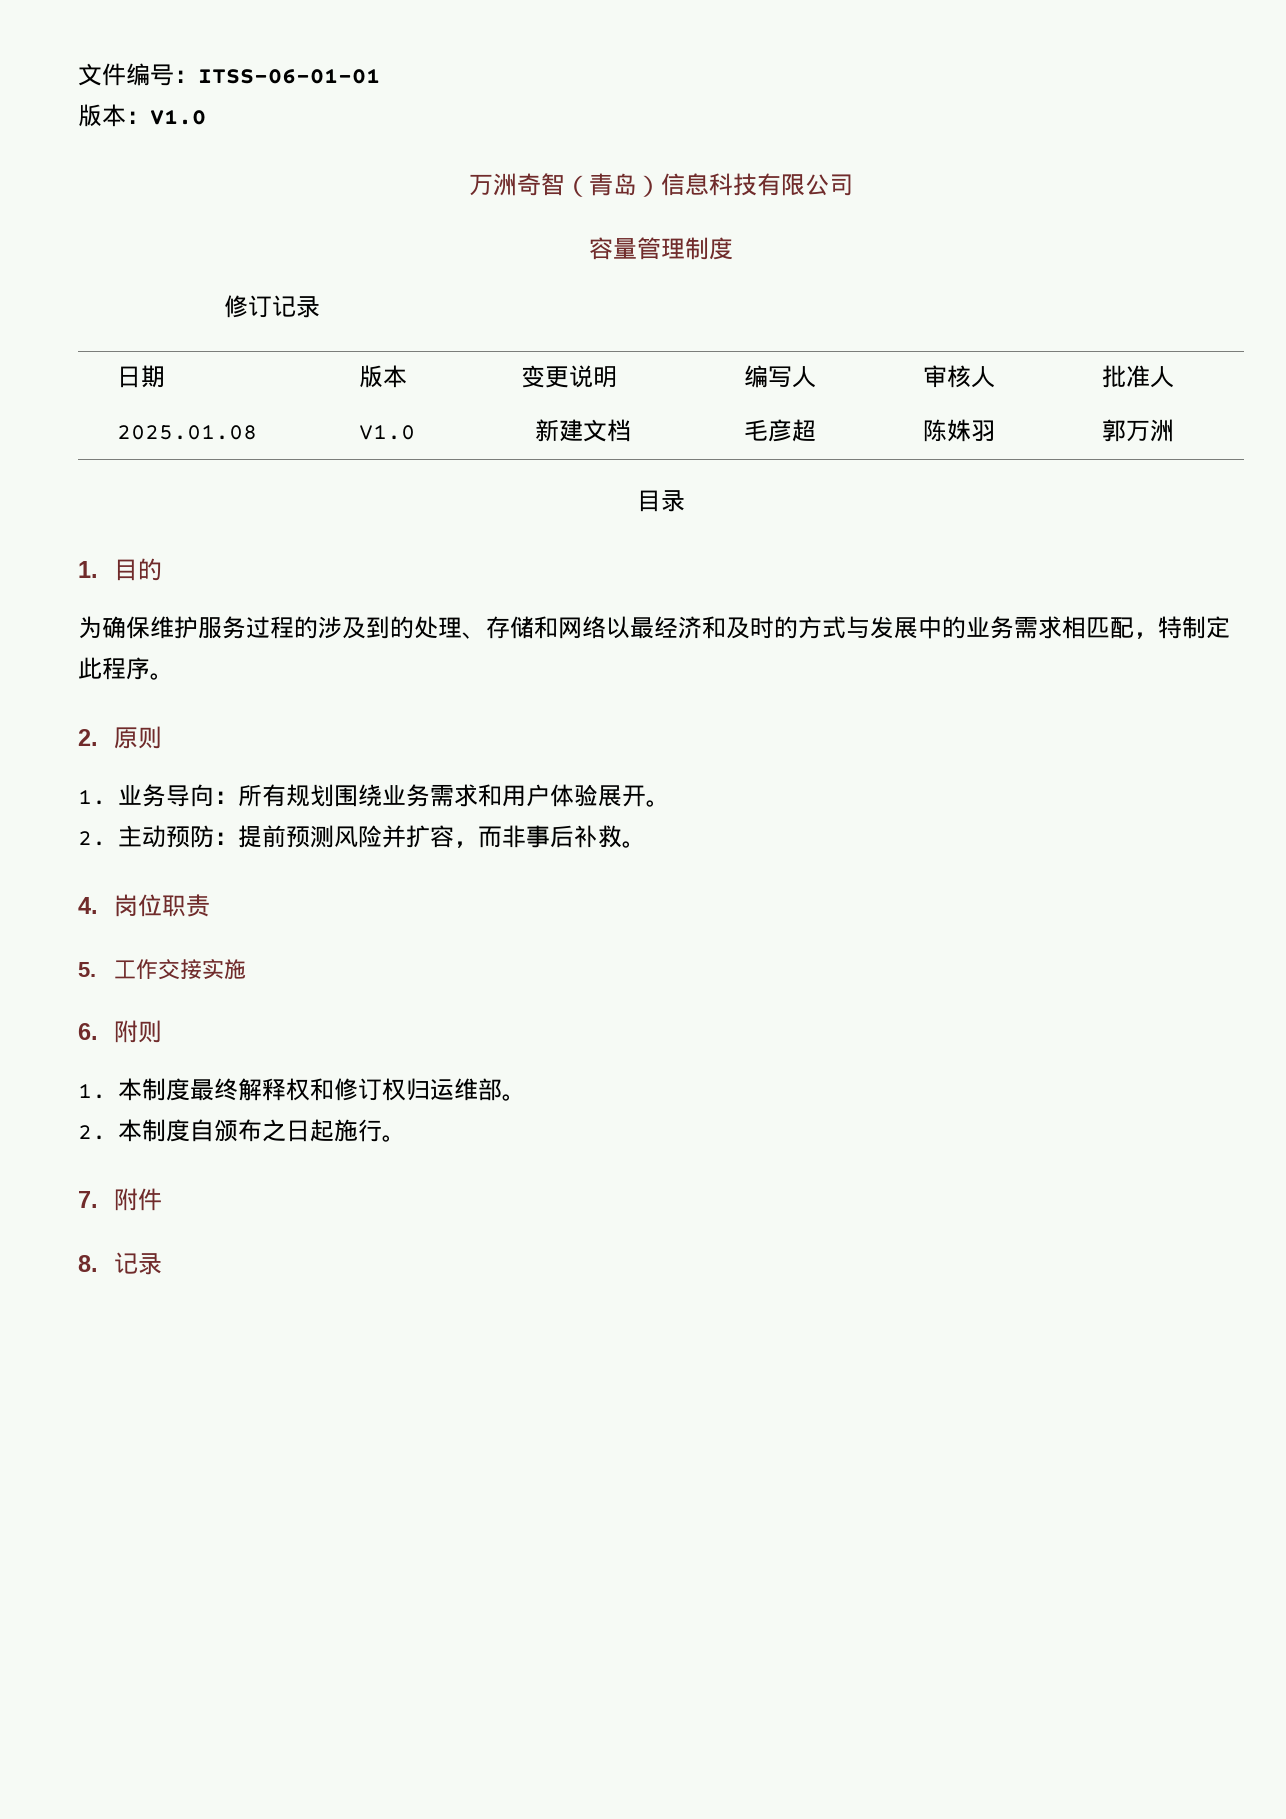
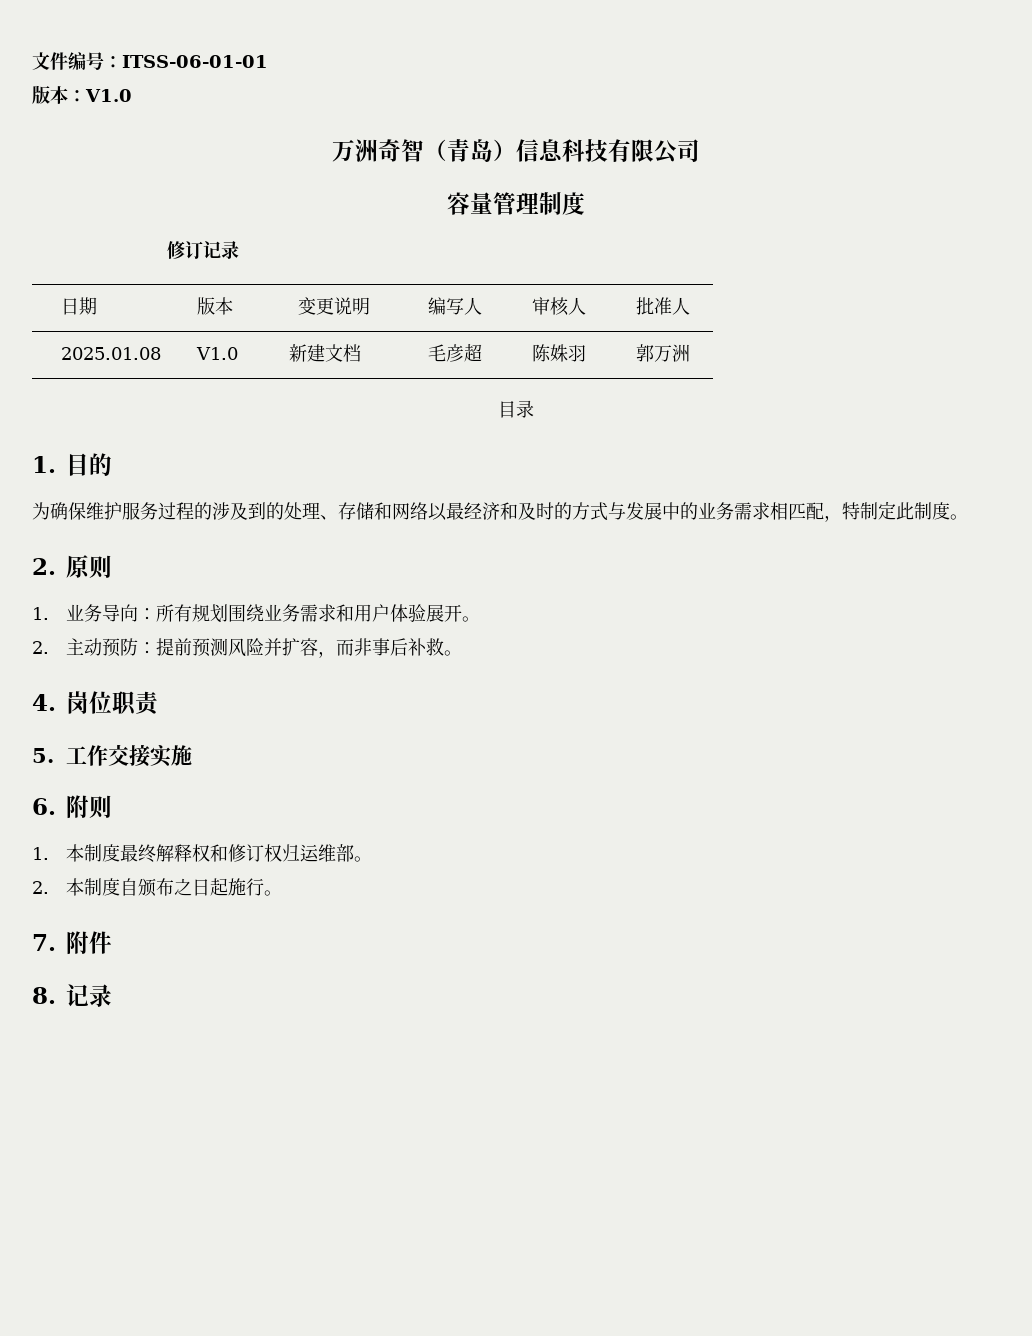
- 为确保维护服务过程的涉及到的处理、存储和网络以最经济和及时的方式与发展中的业务需求相匹配，特制定此程序。
+ 为确保维护服务过程的涉及到的处理、存储和网络以最经济和及时的方式与发展中的业务需求相匹配，特制定此制度。

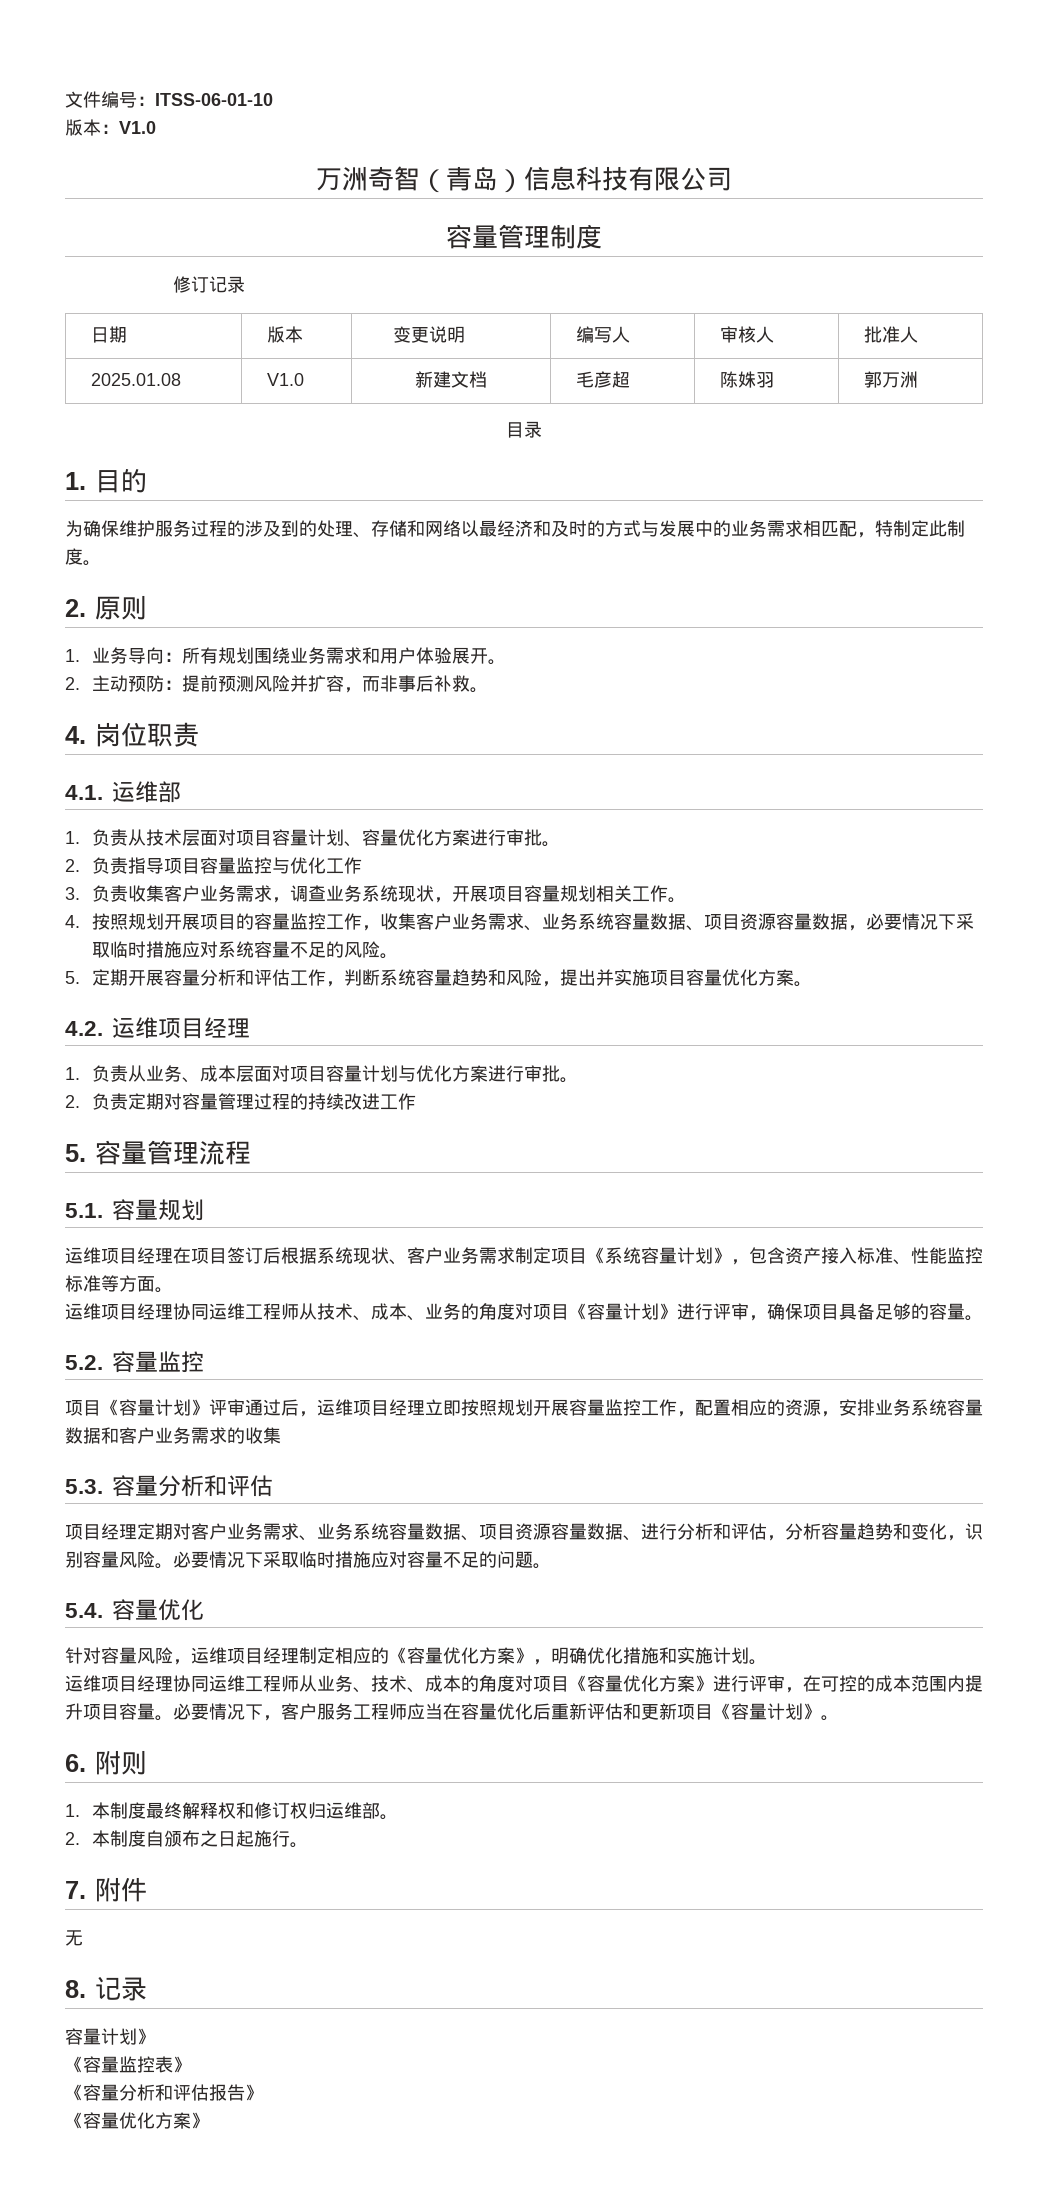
- 文件编号：ITSS-06-01-01
+ 文件编号：ITSS-06-01-10
- 5.工作交接实施
+ 4.1.运维部
+ 1.负责从技术层面对项目容量计划、容量优化方案进行审批。
+ 2.负责指导项目容量监控与优化工作
+ 3.负责收集客户业务需求，调查业务系统现状，开展项目容量规划相关工作。
+ 4.按照规划开展项目的容量监控工作，收集客户业务需求、业务系统容量数据、项目资源容量数据，必要情况下采取临时措施应对系统容量不足的风险。
+ 5.定期开展容量分析和评估工作，判断系统容量趋势和风险，提出并实施项目容量优化方案。
+ 4.2.运维项目经理
+ 1.负责从业务、成本层面对项目容量计划与优化方案进行审批。
+ 2.负责定期对容量管理过程的持续改进工作
+ 5.容量管理流程
+ 5.1.容量规划
+ 运维项目经理在项目签订后根据系统现状、客户业务需求制定项目《系统容量计划》，包含资产接入标准、性能监控标准等方面。
+ 运维项目经理协同运维工程师从技术、成本、业务的角度对项目《容量计划》进行评审，确保项目具备足够的容量。
+ 5.2.容量监控
+ 项目《容量计划》评审通过后，运维项目经理立即按照规划开展容量监控工作，配置相应的资源，安排业务系统容量数据和客户业务需求的收集
+ 5.3.容量分析和评估
+ 项目经理定期对客户业务需求、业务系统容量数据、项目资源容量数据、进行分析和评估，分析容量趋势和变化，识别容量风险。必要情况下采取临时措施应对容量不足的问题。
+ 5.4.容量优化
+ 针对容量风险，运维项目经理制定相应的《容量优化方案》，明确优化措施和实施计划。
+ 运维项目经理协同运维工程师从业务、技术、成本的角度对项目《容量优化方案》进行评审，在可控的成本范围内提升项目容量。必要情况下，客户服务工程师应当在容量优化后重新评估和更新项目《容量计划》。
+ 无
  8.记录
+ 容量计划》
+ 《容量监控表》
+ 《容量分析和评估报告》
+ 《容量优化方案》

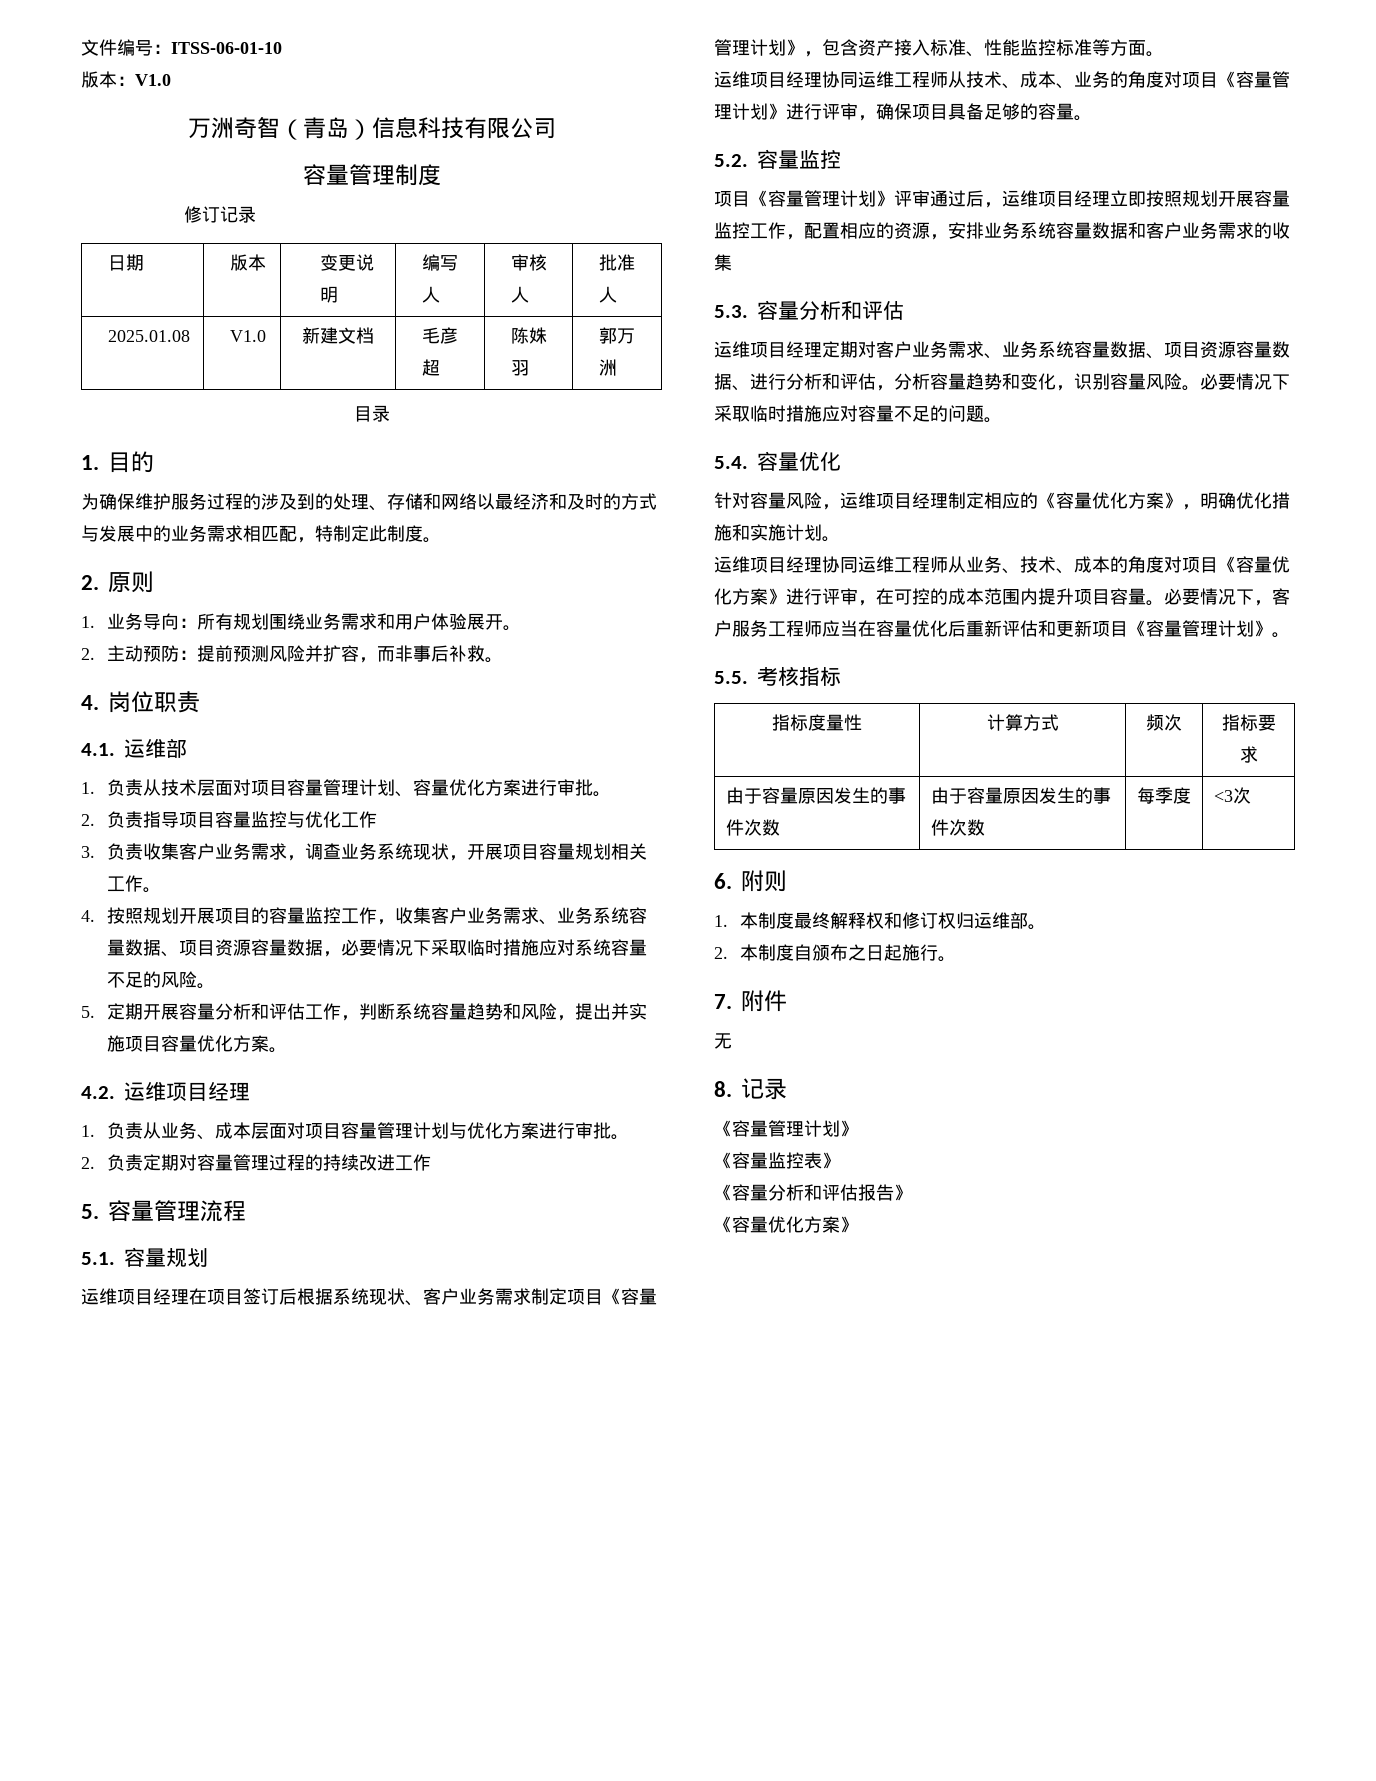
- 1.负责从技术层面对项目容量计划、容量优化方案进行审批。
+ 1.负责从技术层面对项目容量管理计划、容量优化方案进行审批。
- 1.负责从业务、成本层面对项目容量计划与优化方案进行审批。
+ 1.负责从业务、成本层面对项目容量管理计划与优化方案进行审批。
- 运维项目经理在项目签订后根据系统现状、客户业务需求制定项目《系统容量计划》，包含资产接入标准、性能监控标准等方面。
+ 运维项目经理在项目签订后根据系统现状、客户业务需求制定项目《容量管理计划》，包含资产接入标准、性能监控标准等方面。
- 运维项目经理协同运维工程师从技术、成本、业务的角度对项目《容量计划》进行评审，确保项目具备足够的容量。
+ 运维项目经理协同运维工程师从技术、成本、业务的角度对项目《容量管理计划》进行评审，确保项目具备足够的容量。
- 项目《容量计划》评审通过后，运维项目经理立即按照规划开展容量监控工作，配置相应的资源，安排业务系统容量数据和客户业务需求的收集
+ 项目《容量管理计划》评审通过后，运维项目经理立即按照规划开展容量监控工作，配置相应的资源，安排业务系统容量数据和客户业务需求的收集
- 项目经理定期对客户业务需求、业务系统容量数据、项目资源容量数据、进行分析和评估，分析容量趋势和变化，识别容量风险。
+ 运维项目经理定期对客户业务需求、业务系统容量数据、项目资源容量数据、进行分析和评估，分析容量趋势和变化，识别容量风险。
- 必要情况下，客户服务工程师应当在容量优化后重新评估和更新项目《容量计划》。
+ 必要情况下，客户服务工程师应当在容量优化后重新评估和更新项目《容量管理计划》。
+ 5.5.考核指标
+ 指标度量性 | 计算方式 | 频次 | 指标要求
+ 由于容量原因发生的事件次数 | 由于容量原因发生的事件次数 | 每季度 | <3次
  8.记录
- 容量计划》
+ 《容量管理计划》

